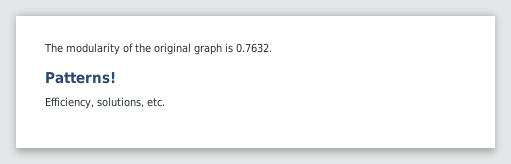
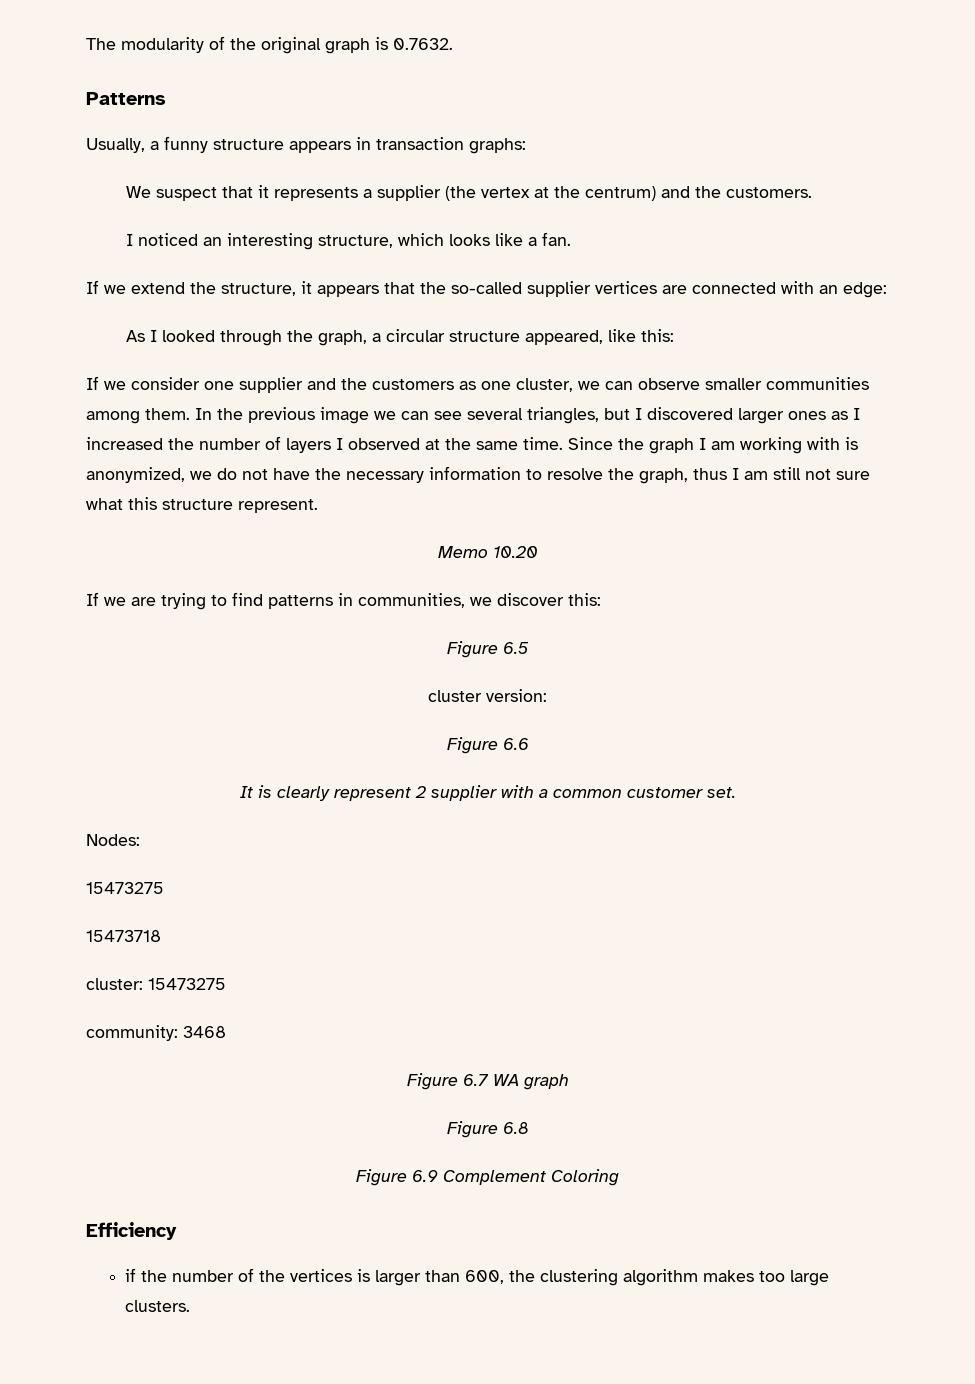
- Patterns!
- Efficiency, solutions, etc.
+ Patterns
+ Usually, a funny structure appears in transaction graphs:
+ We suspect that it represents a supplier (the vertex at the centrum) and the customers.
+ I noticed an interesting structure, which looks like a fan.
+ If we extend the structure, it appears that the so-called supplier vertices are connected with an edge:
+ As I looked through the graph, a circular structure appeared, like this:
+ If we consider one supplier and the customers as one cluster, we can observe smaller communities among them. In the previous image we can see several triangles, but I discovered larger ones as I increased the number of layers I observed at the same time. Since the graph I am working with is anonymized, we do not have the necessary information to resolve the graph, thus I am still not sure what this structure represent.
+ Memo 10.20
+ If we are trying to find patterns in communities, we discover this:
+ Figure 6.5
+ cluster version:
+ Figure 6.6
+ It is clearly represent 2 supplier with a common customer set.
+ Nodes:
+ 15473275
+ 15473718
+ cluster: 15473275
+ community: 3468
+ Figure 6.7 WA graph
+ Figure 6.8
+ Figure 6.9 Complement Coloring
+ Efficiency
+ if the number of the vertices is larger than 600, the clustering algorithm makes too large clusters.

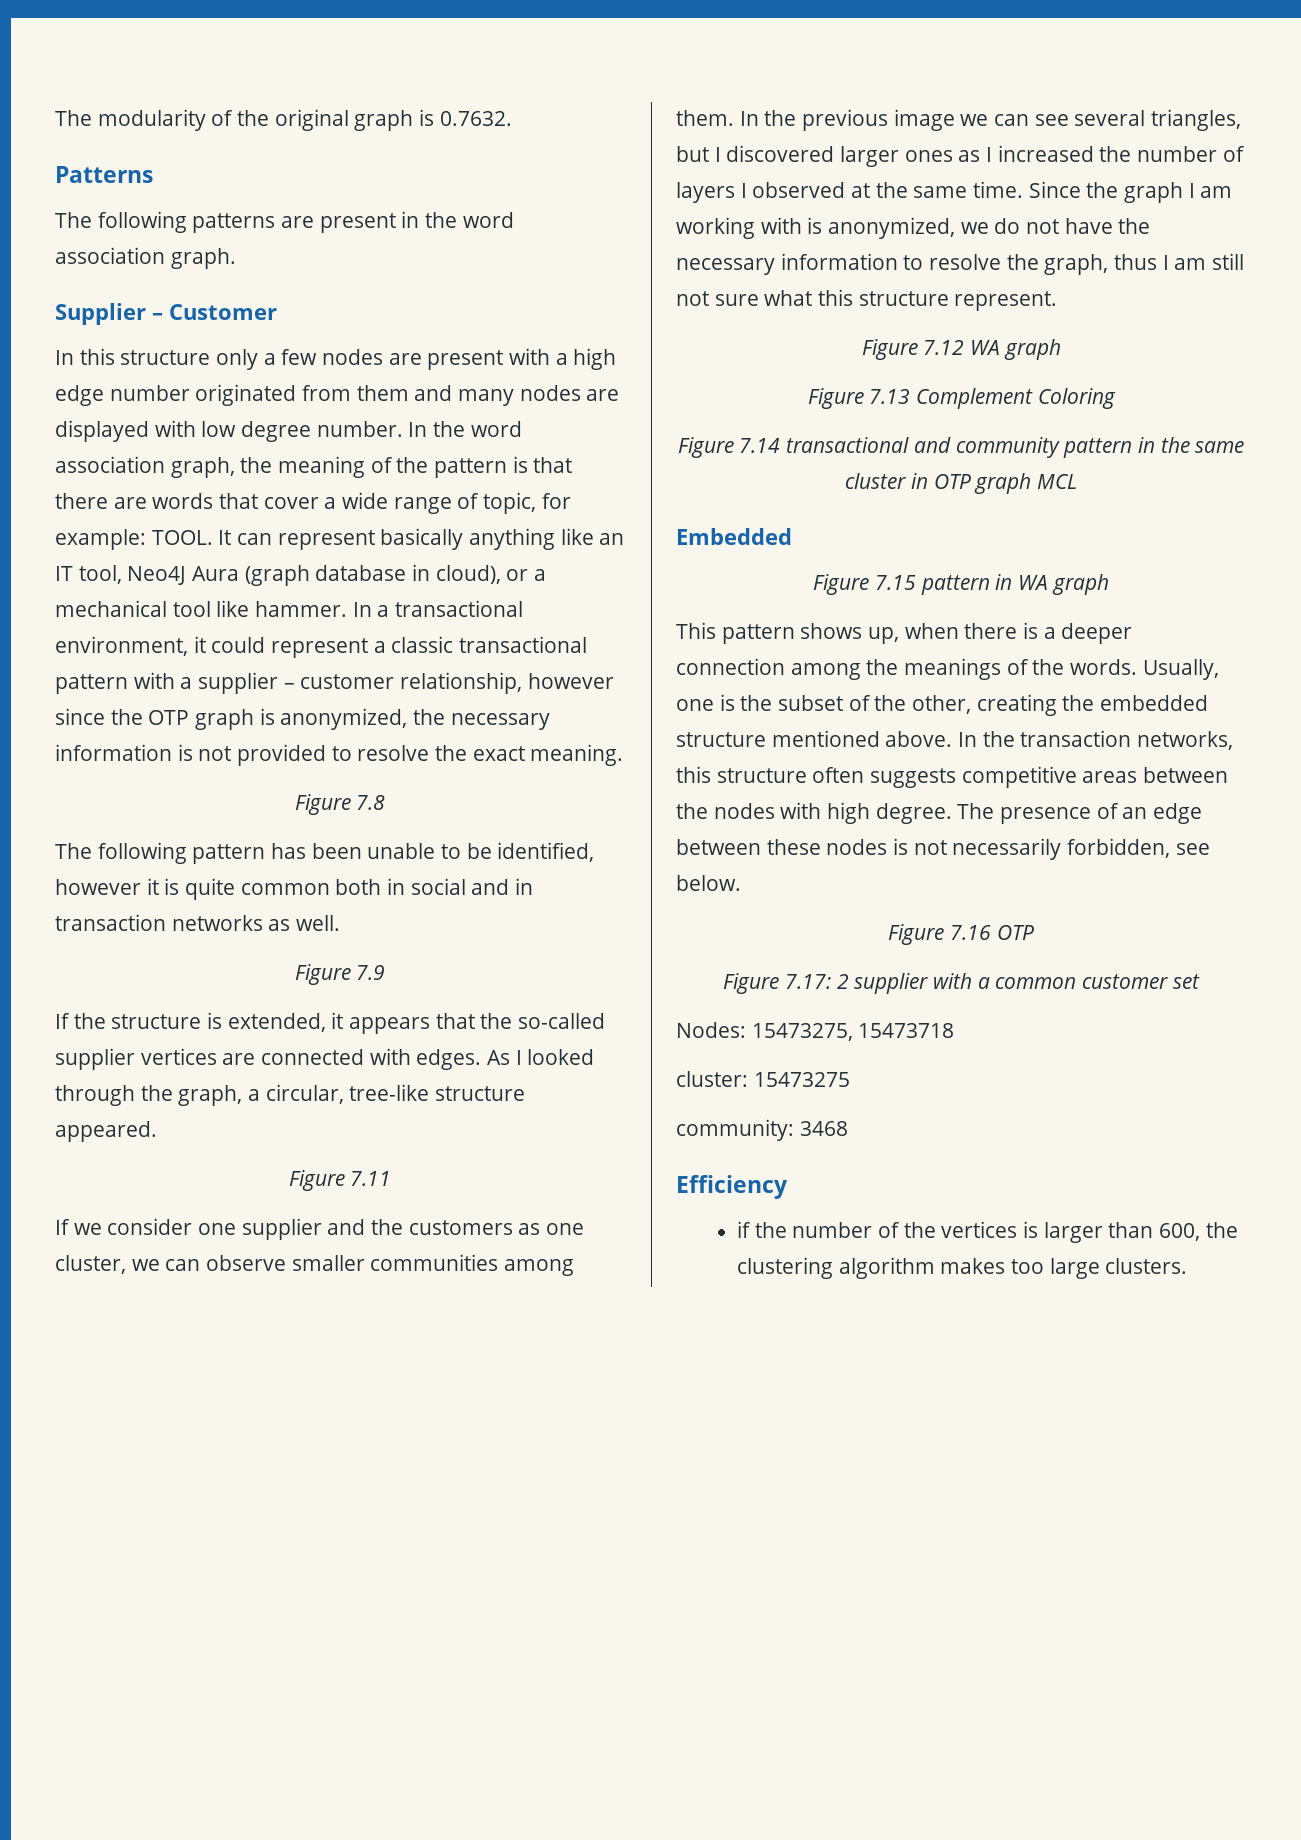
- Usually, a funny structure appears in transaction graphs:
- We suspect that it represents a supplier (the vertex at the centrum) and the customers.
- I noticed an interesting structure, which looks like a fan.
- If we extend the structure, it appears that the so-called supplier vertices are connected with an edge:
- As I looked through the graph, a circular structure appeared, like this:
+ The following patterns are present in the word association graph.
+ Supplier – Customer
+ In this structure only a few nodes are present with a high edge number originated from them and many nodes are displayed with low degree number. In the word association graph, the meaning of the pattern is that there are words that cover a wide range of topic, for example: TOOL. It can represent basically anything like an IT tool, Neo4J Aura (graph database in cloud), or a mechanical tool like hammer. In a transactional environment, it could represent a classic transactional pattern with a supplier – customer relationship, however since the OTP graph is anonymized, the necessary information is not provided to resolve the exact meaning.
+ Figure 7.8
+ The following pattern has been unable to be identified, however it is quite common both in social and in transaction networks as well.
+ Figure 7.9
+ If the structure is extended, it appears that the so-called supplier vertices are connected with edges. As I looked through the graph, a circular, tree-like structure appeared.
+ Figure 7.11
- Memo 10.20
- If we are trying to find patterns in communities, we discover this:
- Figure 6.5
- cluster version:
- Figure 6.6
- It is clearly represent 2 supplier with a common customer set.
+ Figure 7.12 WA graph
+ Figure 7.13 Complement Coloring
+ Figure 7.14 transactional and community pattern in the same cluster in OTP graph MCL
+ Embedded
+ Figure 7.15 pattern in WA graph
+ This pattern shows up, when there is a deeper connection among the meanings of the words. Usually, one is the subset of the other, creating the embedded structure mentioned above. In the transaction networks, this structure often suggests competitive areas between the nodes with high degree. The presence of an edge between these nodes is not necessarily forbidden, see below.
+ Figure 7.16 OTP
+ Figure 7.17: 2 supplier with a common customer set
- Nodes:
- 15473275
- 15473718
+ Nodes: 15473275, 15473718
- Figure 6.7 WA graph
- Figure 6.8
- Figure 6.9 Complement Coloring

